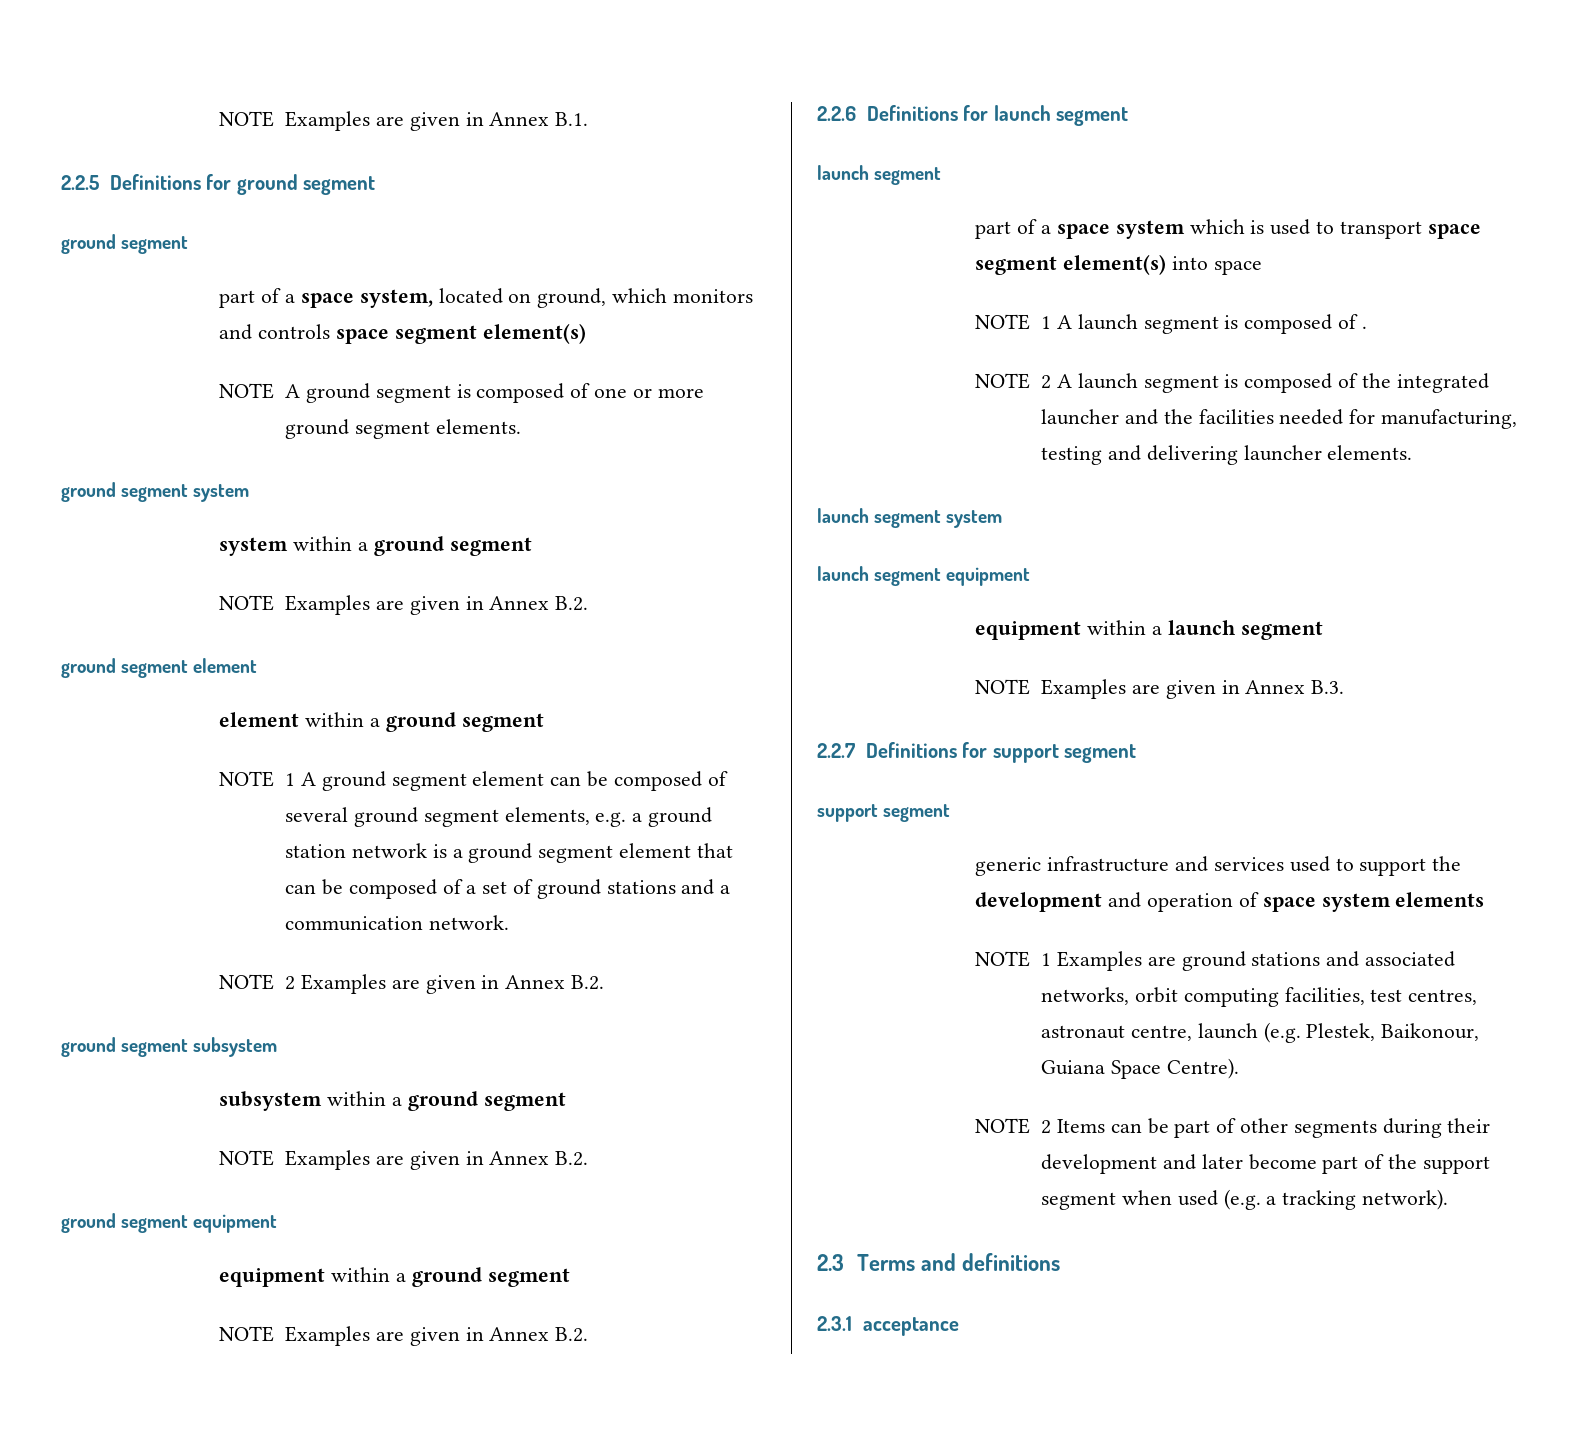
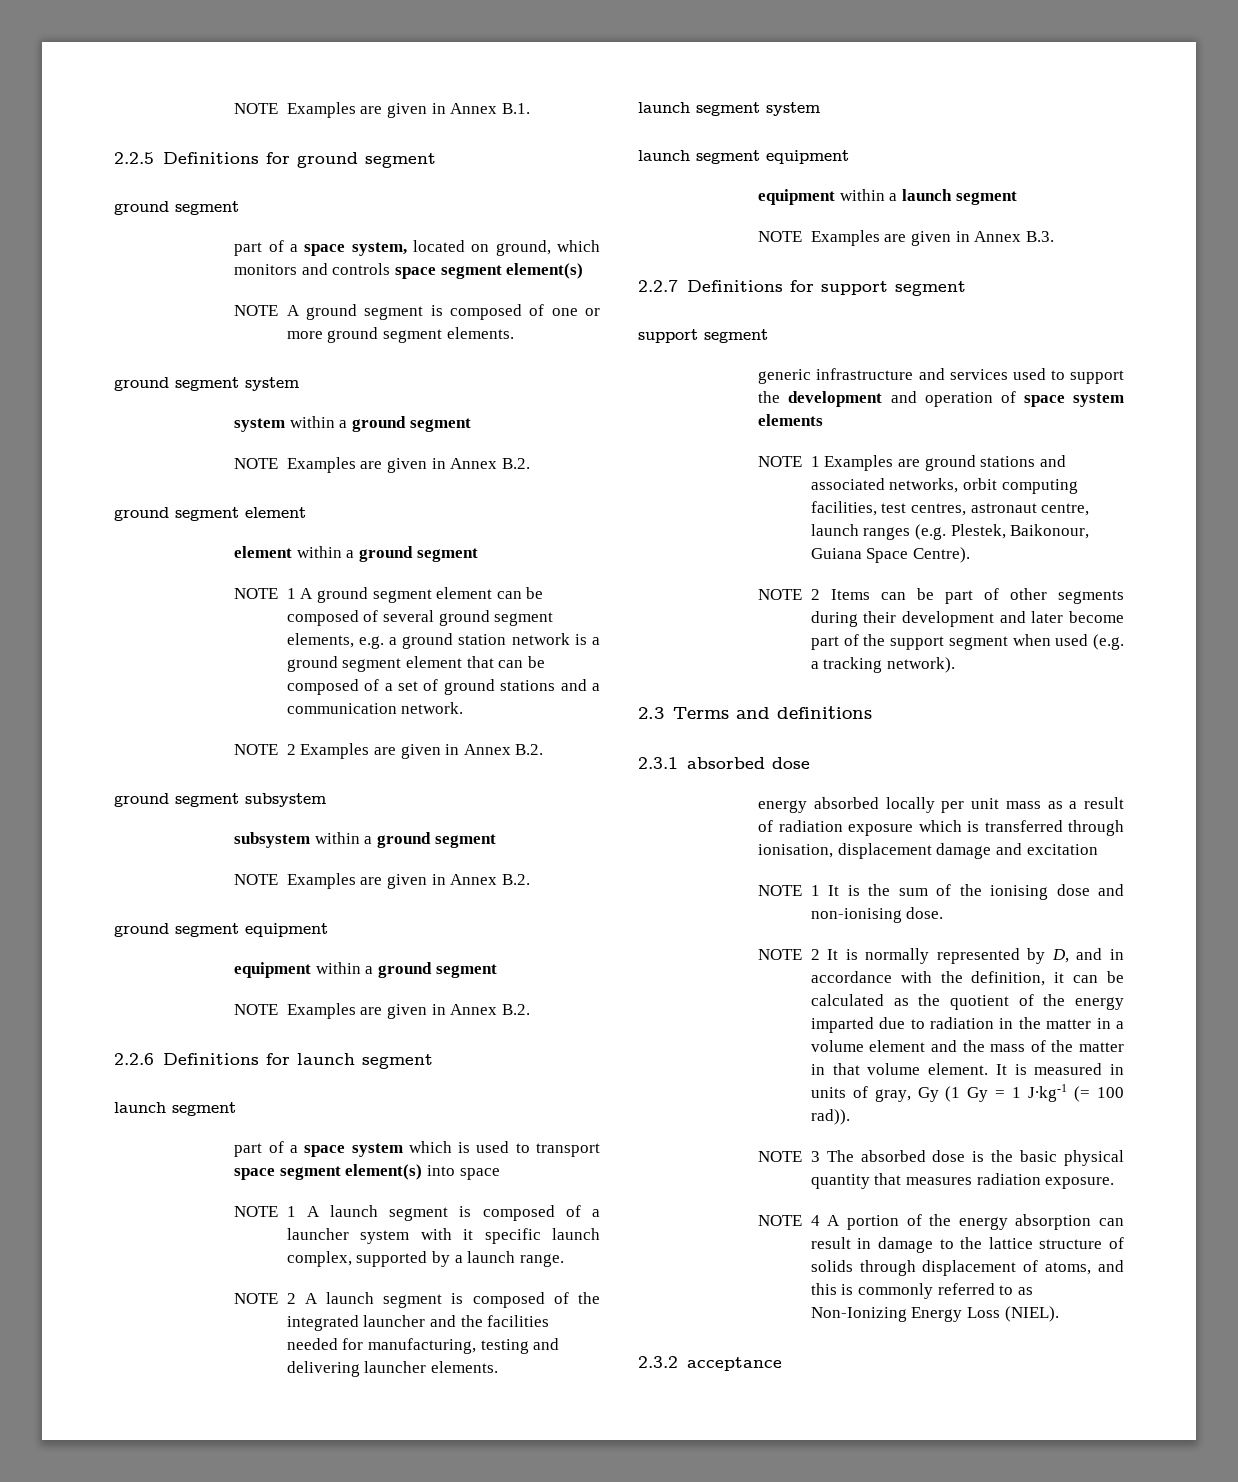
- NOTE 1 A launch segment is composed of .
+ NOTE 1 A launch segment is composed of a launcher system with it specific launch complex, supported by a launch range.
- NOTE 1 Examples are ground stations and associated networks, orbit computing facilities, test centres, astronaut centre, launch (e.g. Plestek, Baikonour, Guiana Space Centre).
+ NOTE 1 Examples are ground stations and associated networks, orbit computing facilities, test centres, astronaut centre, launch ranges (e.g. Plestek, Baikonour, Guiana Space Centre).
- 2.3.1 acceptance
+ 2.3.1 absorbed dose
+ energy absorbed locally per unit mass as a result of radiation exposure which is transferred through ionisation, displacement damage and excitation
+ NOTE 1 It is the sum of the ionising dose and non-ionising dose.
+ NOTE 2 It is normally represented by D, and in accordance with the definition, it can be calculated as the quotient of the energy imparted due to radiation in the matter in a volume element and the mass of the matter in that volume element. It is measured in units of gray, Gy (1 Gy = 1 J∙kg-1 (= 100 rad)).
+ NOTE 3 The absorbed dose is the basic physical quantity that measures radiation exposure.
+ NOTE 4 A portion of the energy absorption can result in damage to the lattice structure of solids through displacement of atoms, and this is commonly referred to as Non-Ionizing Energy Loss (NIEL).
+ 2.3.2 acceptance

